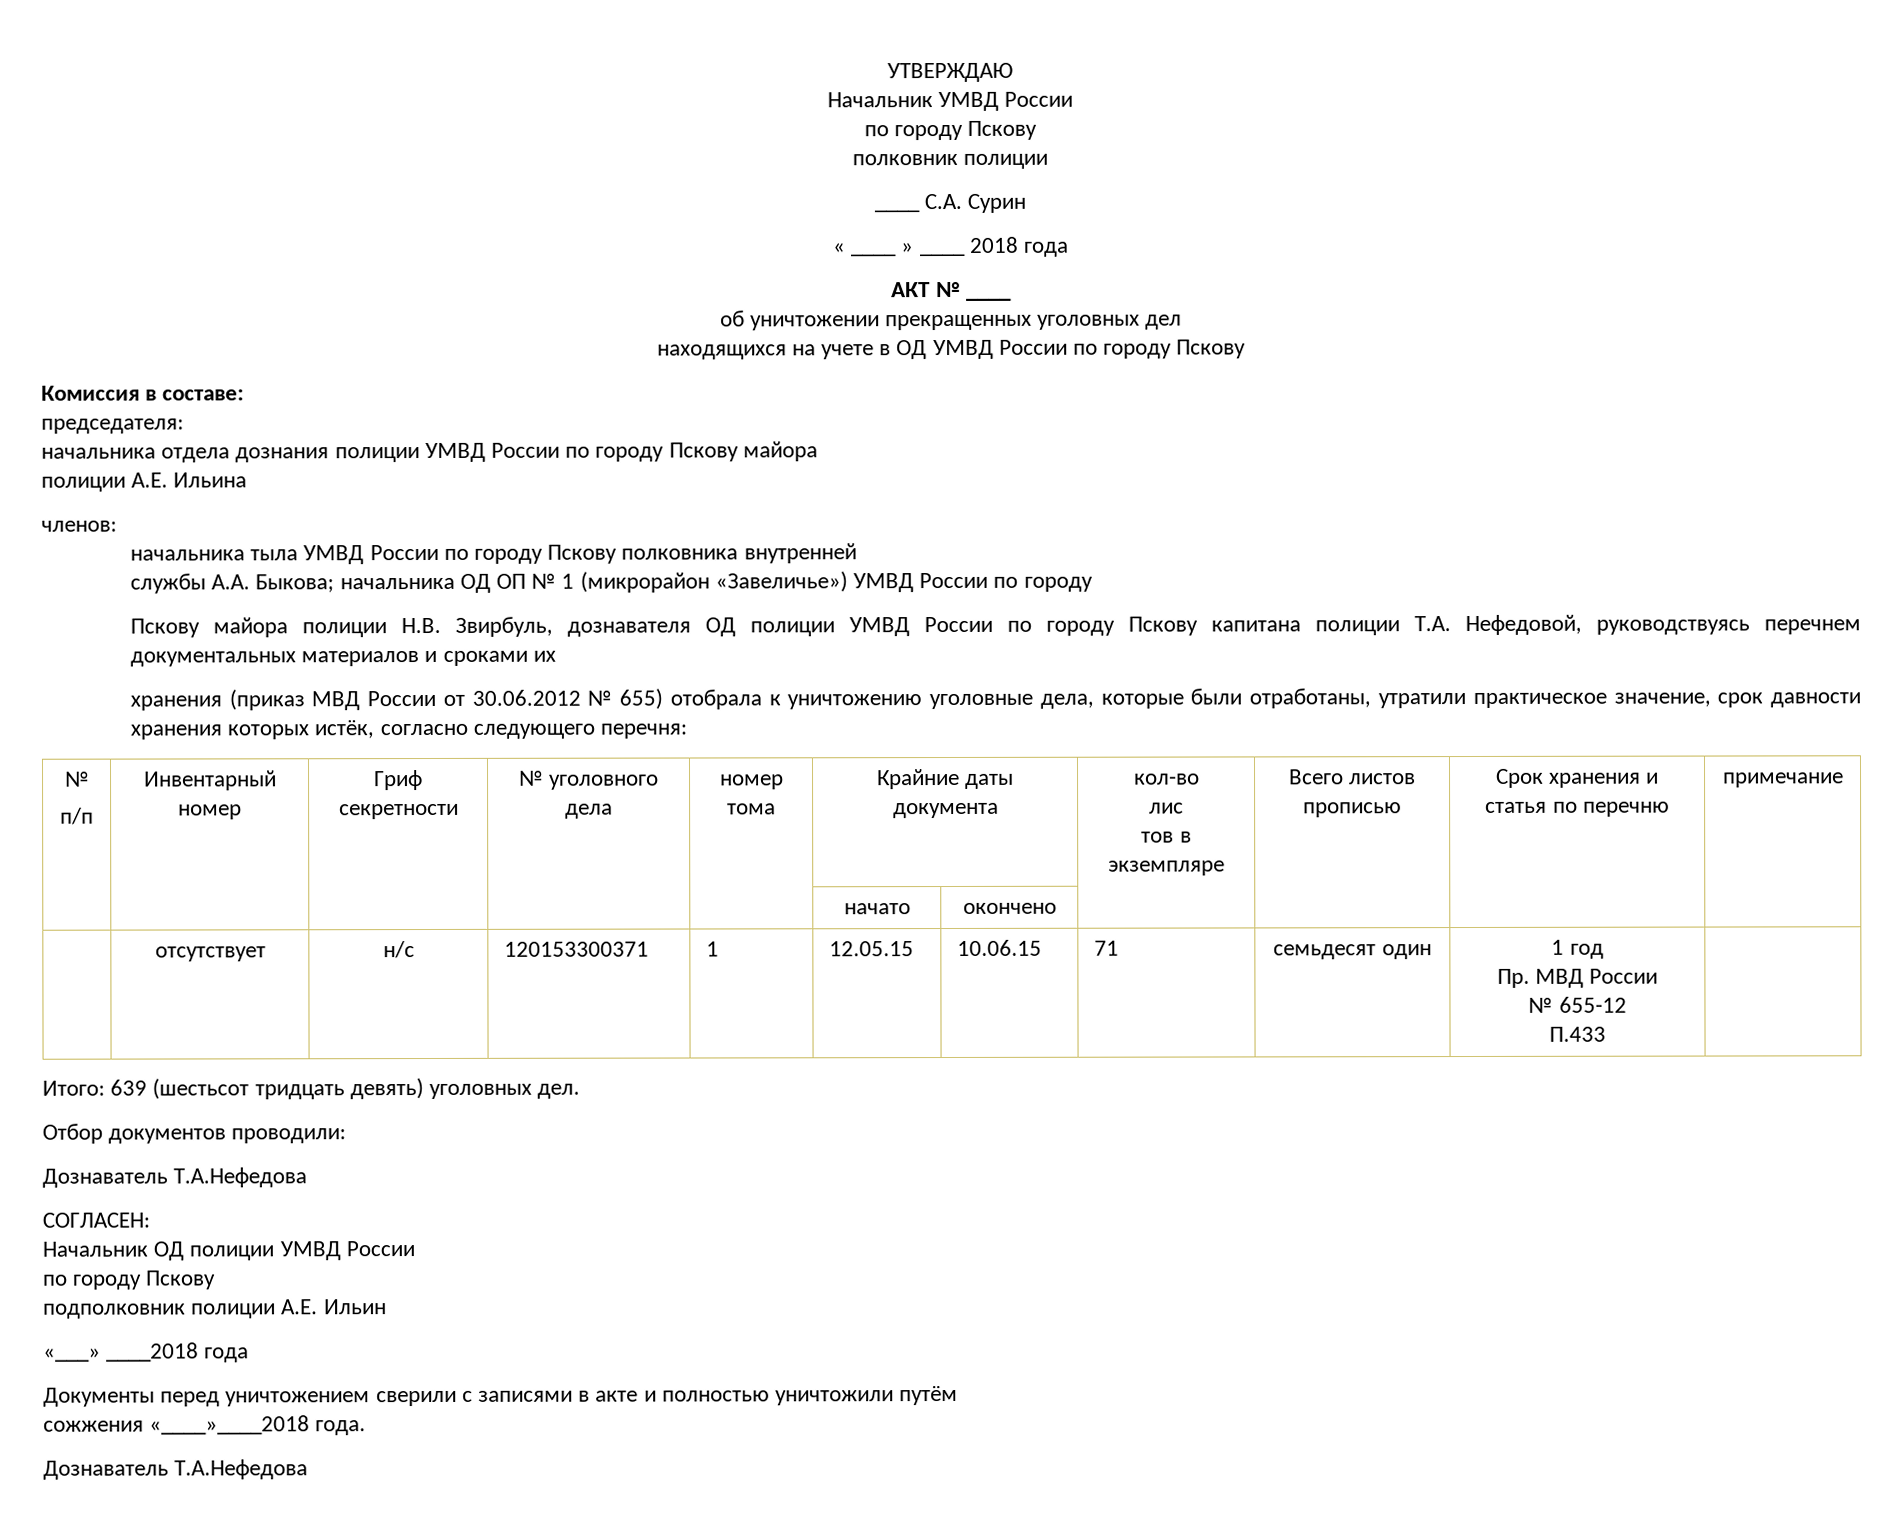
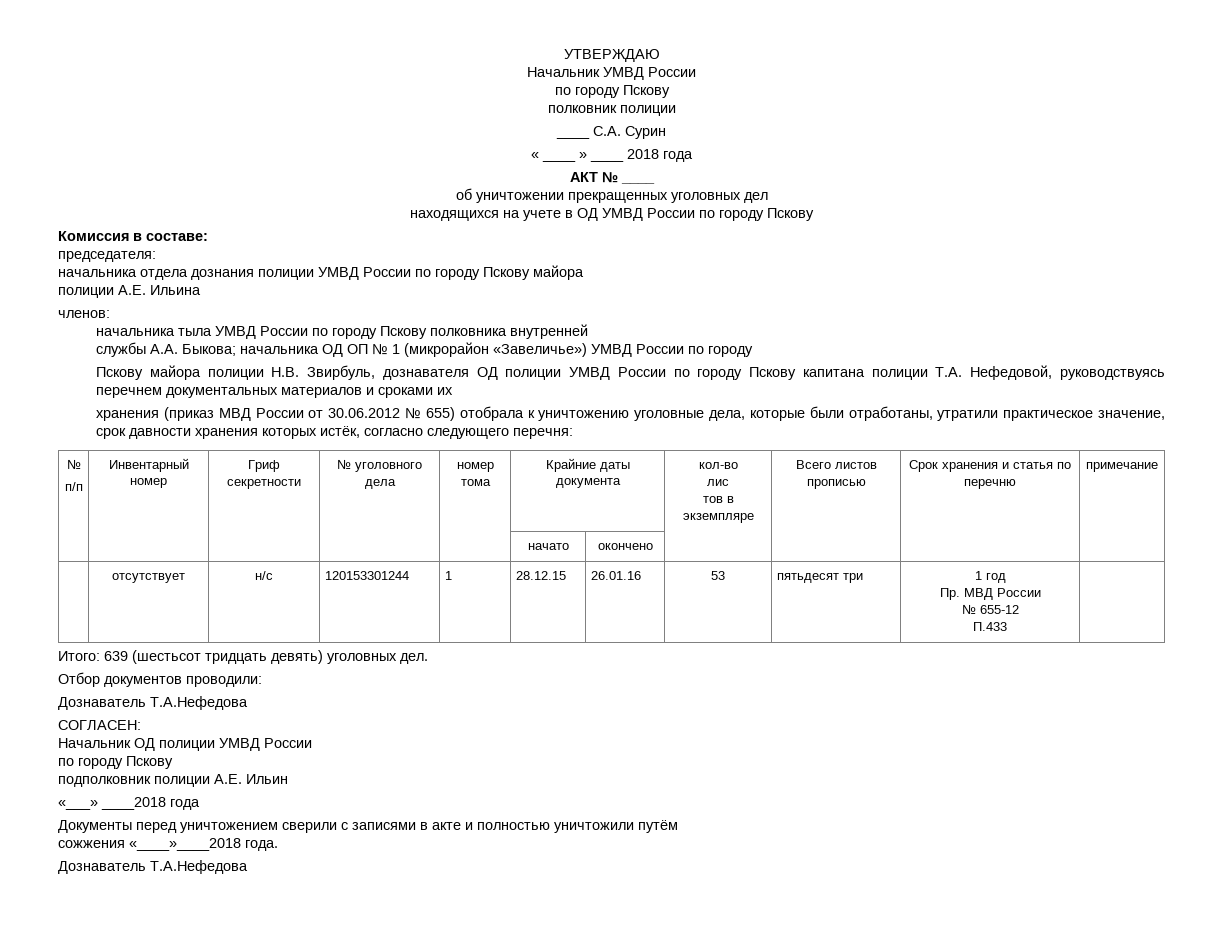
- | отсутствует | н/с | 120153300371 | 1 | 12.05.15 | 10.06.15 | 71 | семьдесят один | 1 год
+ | отсутствует | н/с | 120153301244 | 1 | 28.12.15 | 26.01.16 | 53 | пятьдесят три | 1 год

